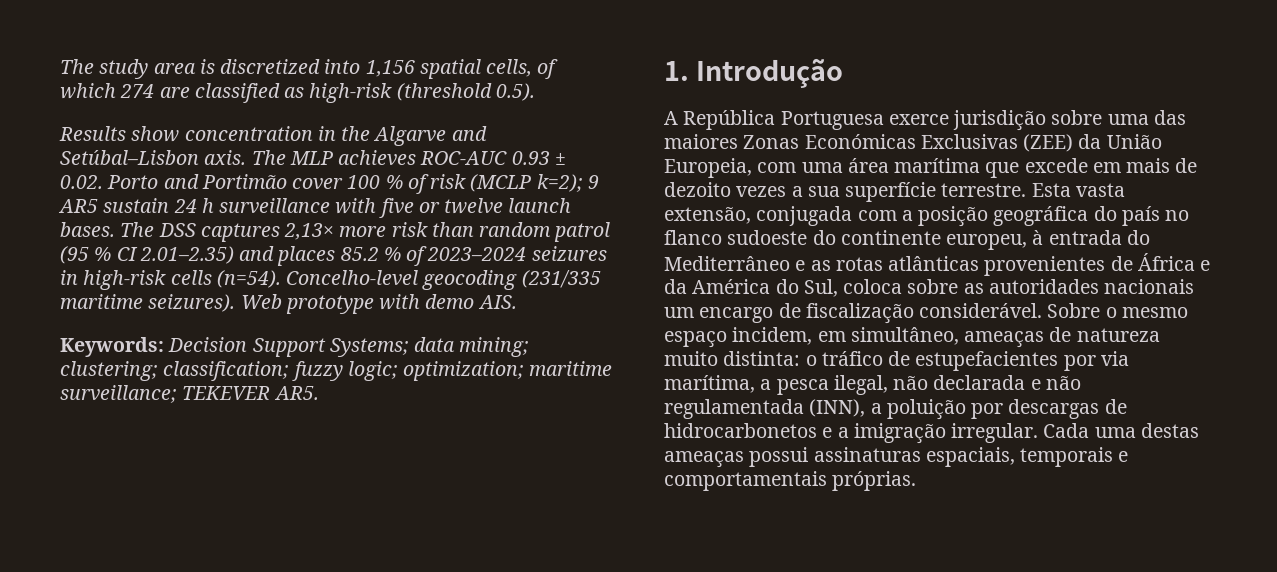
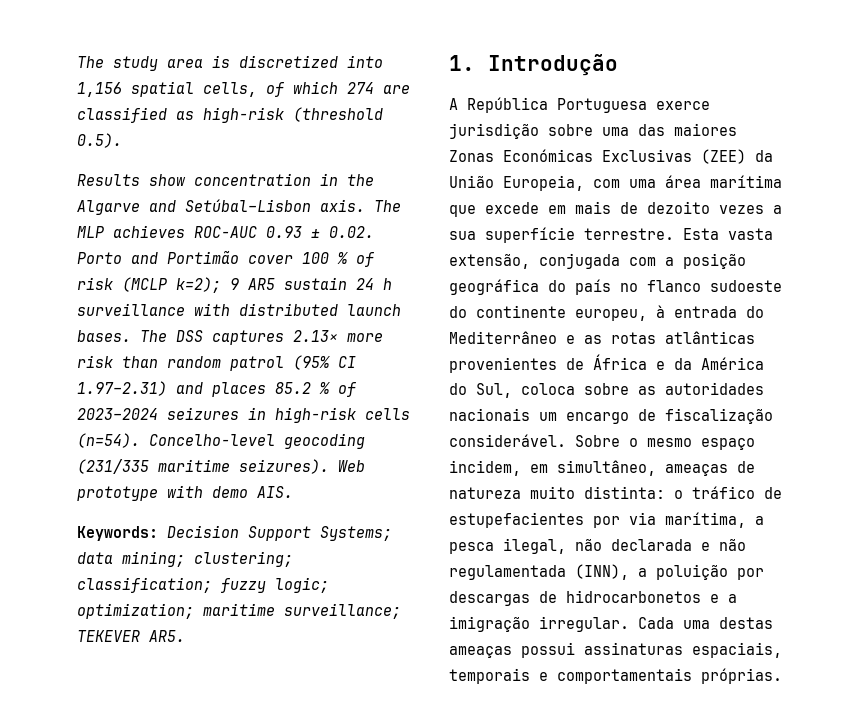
- The MLP achieves ROC-AUC 0.93 ± 0.02. Porto and Portimão cover 100 % of risk (MCLP k=2); 9 AR5 sustain 24 h surveillance with five or twelve launch bases.
+ The MLP achieves ROC-AUC 0.93 ± 0.02. Porto and Portimão cover 100 % of risk (MCLP k=2); 9 AR5 sustain 24 h surveillance with distributed launch bases.
- The DSS captures 2,13× more risk than random patrol (95 % CI 2.01–2.35) and places 85.2 % of 2023–2024 seizures in high-risk cells (n=54).
+ The DSS captures 2.13× more risk than random patrol (95% CI 1.97–2.31) and places 85.2 % of 2023–2024 seizures in high-risk cells (n=54).

